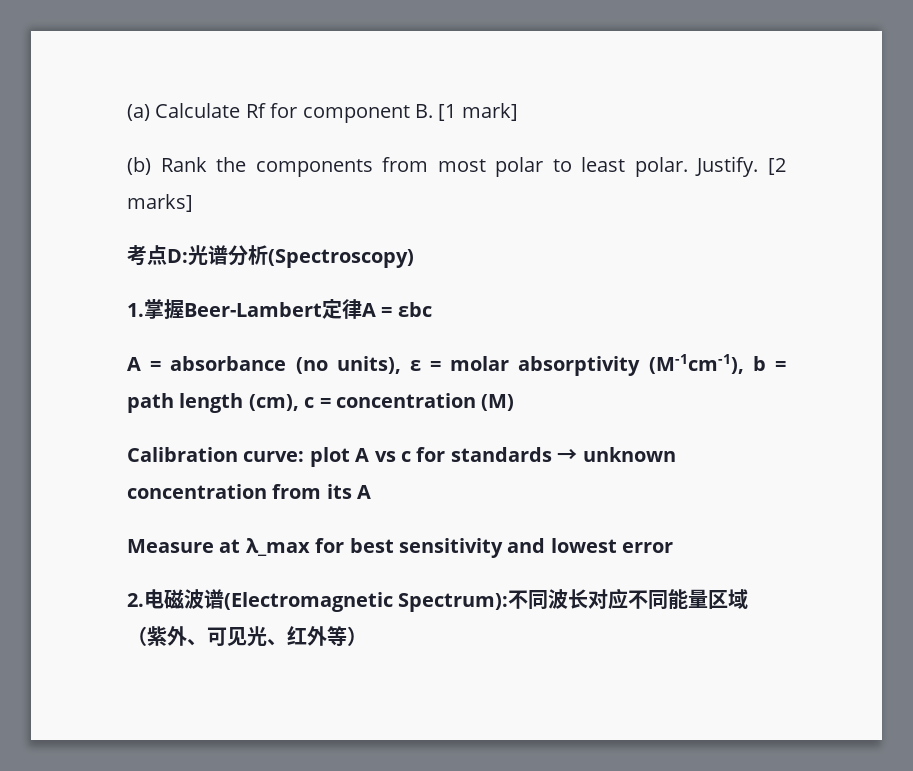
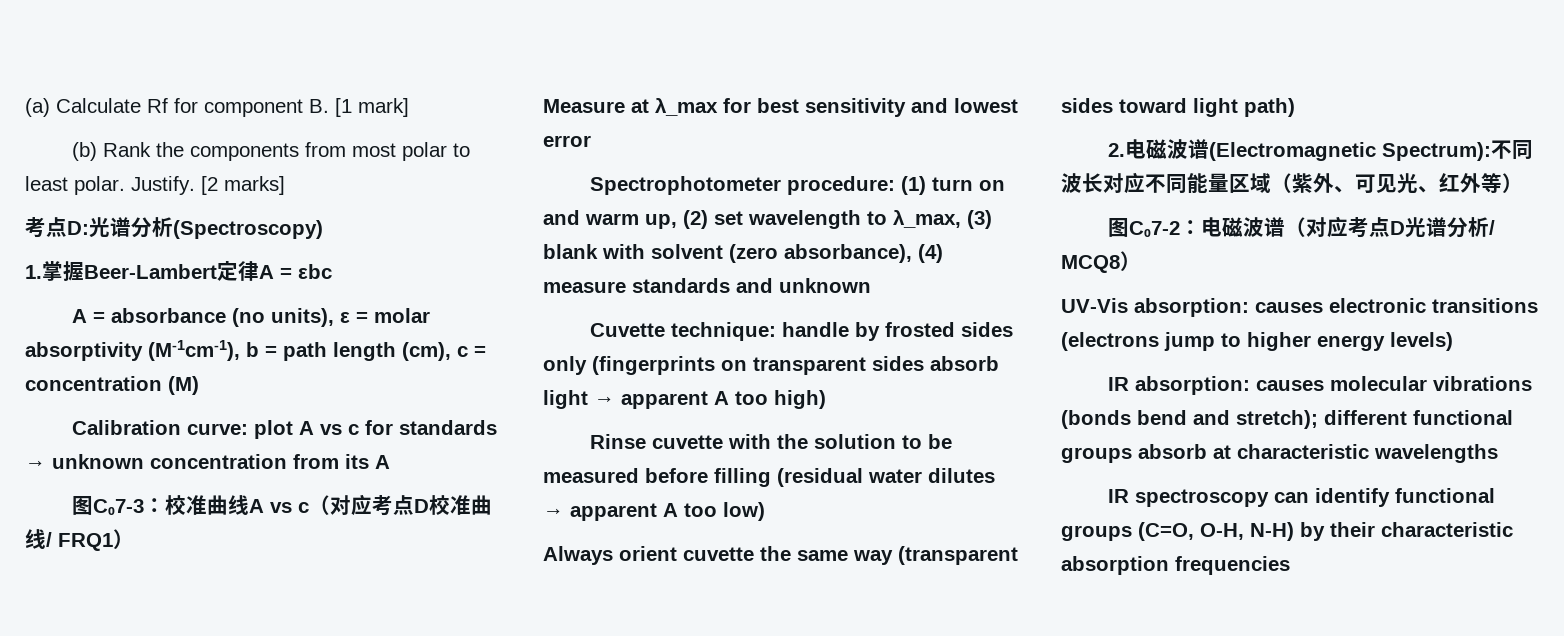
+ 图C₀7-3：校准曲线A vs c（对应考点D校准曲线/ FRQ1）
+ Spectrophotometer procedure: (1) turn on and warm up, (2) set wavelength to λ_max, (3) blank with solvent (zero absorbance), (4) measure standards and unknown
+ Cuvette technique: handle by frosted sides only (fingerprints on transparent sides absorb light → apparent A too high)
+ Rinse cuvette with the solution to be measured before filling (residual water dilutes → apparent A too low)
+ Always orient cuvette the same way (transparent sides toward light path)
+ 图C₀7-2：电磁波谱（对应考点D光谱分析/ MCQ8）
+ UV-Vis absorption: causes electronic transitions (electrons jump to higher energy levels)
+ IR absorption: causes molecular vibrations (bonds bend and stretch); different functional groups absorb at characteristic wavelengths
+ IR spectroscopy can identify functional groups (C=O, O-H, N-H) by their characteristic absorption frequencies

